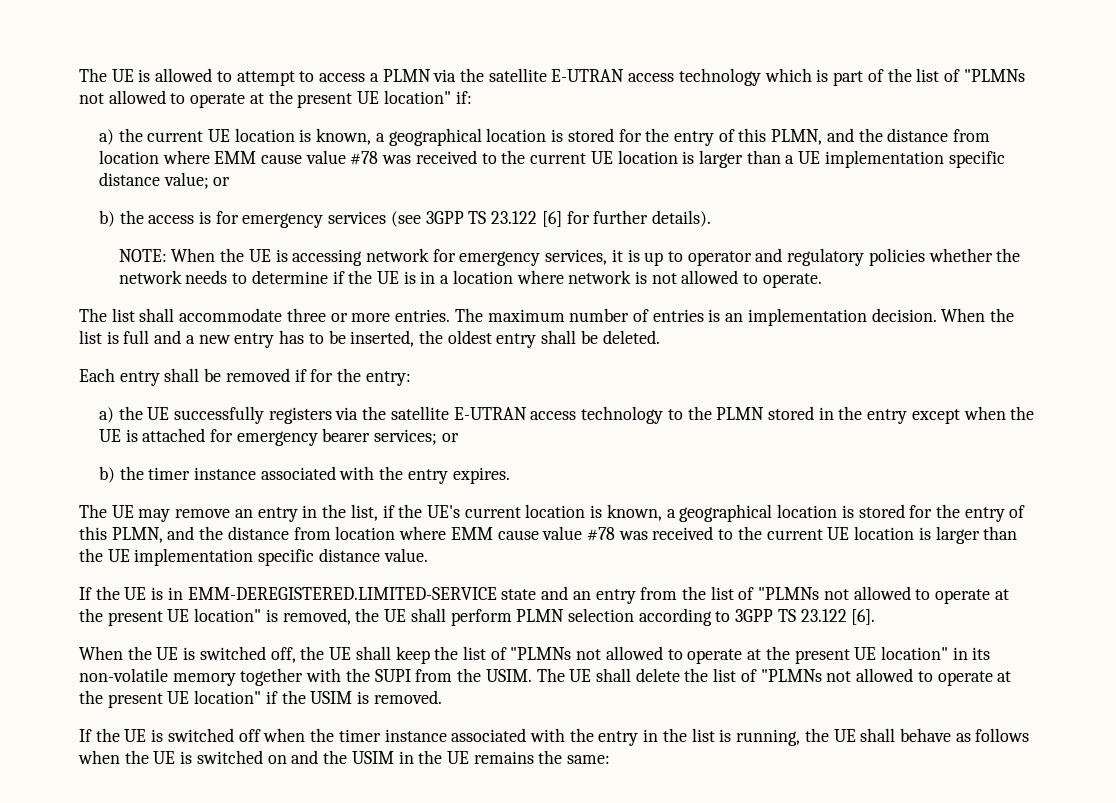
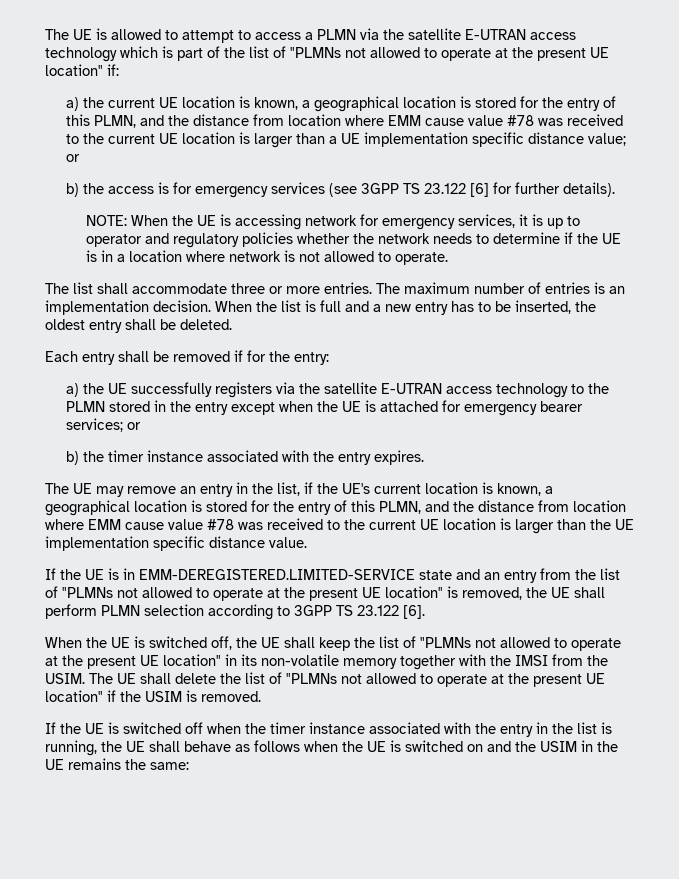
- When the UE is switched off, the UE shall keep the list of "PLMNs not allowed to operate at the present UE location" in its non-volatile memory together with the SUPI from the USIM.
+ When the UE is switched off, the UE shall keep the list of "PLMNs not allowed to operate at the present UE location" in its non-volatile memory together with the IMSI from the USIM.

